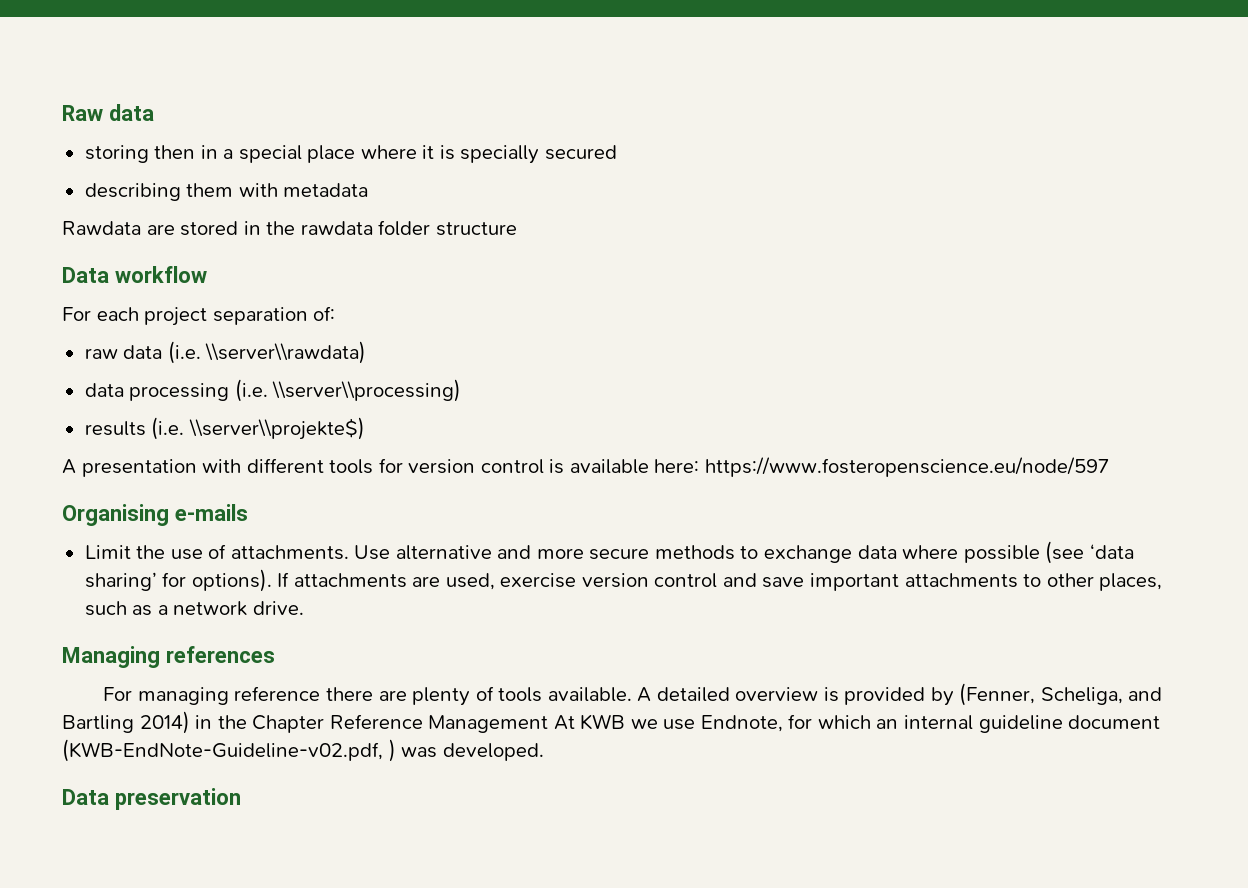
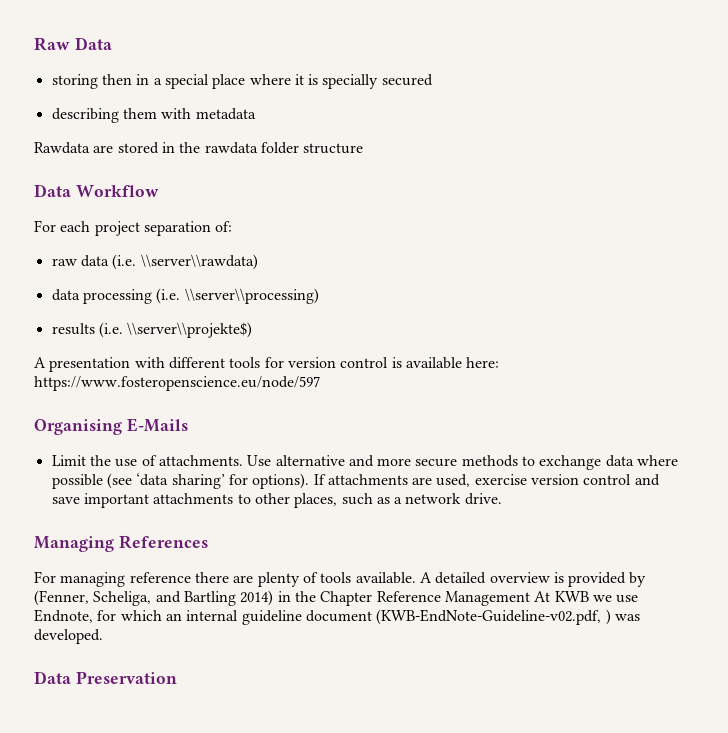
- Raw data
+ Raw Data
- Data workflow
+ Data Workflow
- Organising e-mails
+ Organising E-Mails
- Managing references
+ Managing References
- Data preservation
+ Data Preservation

